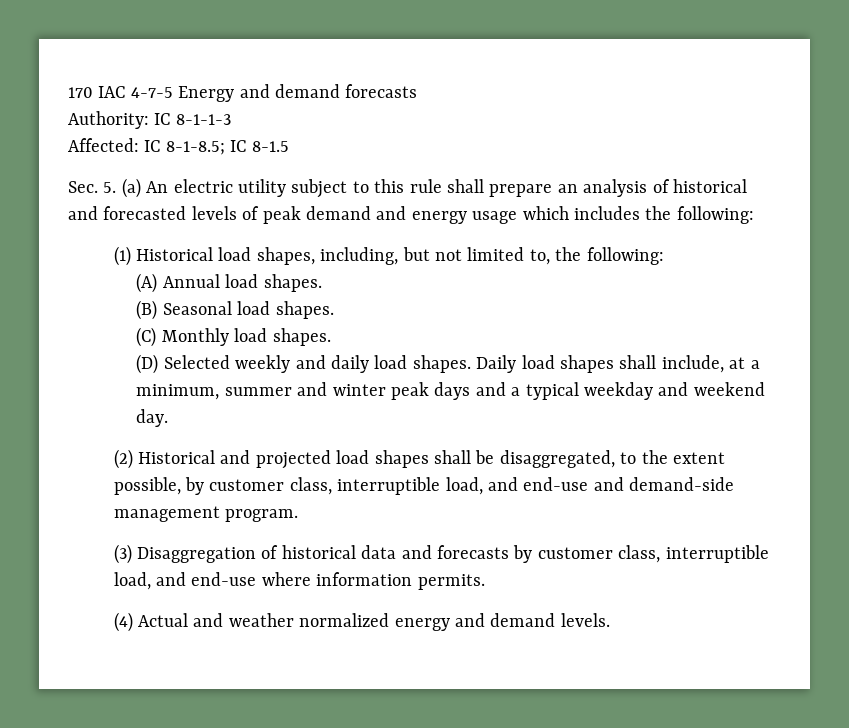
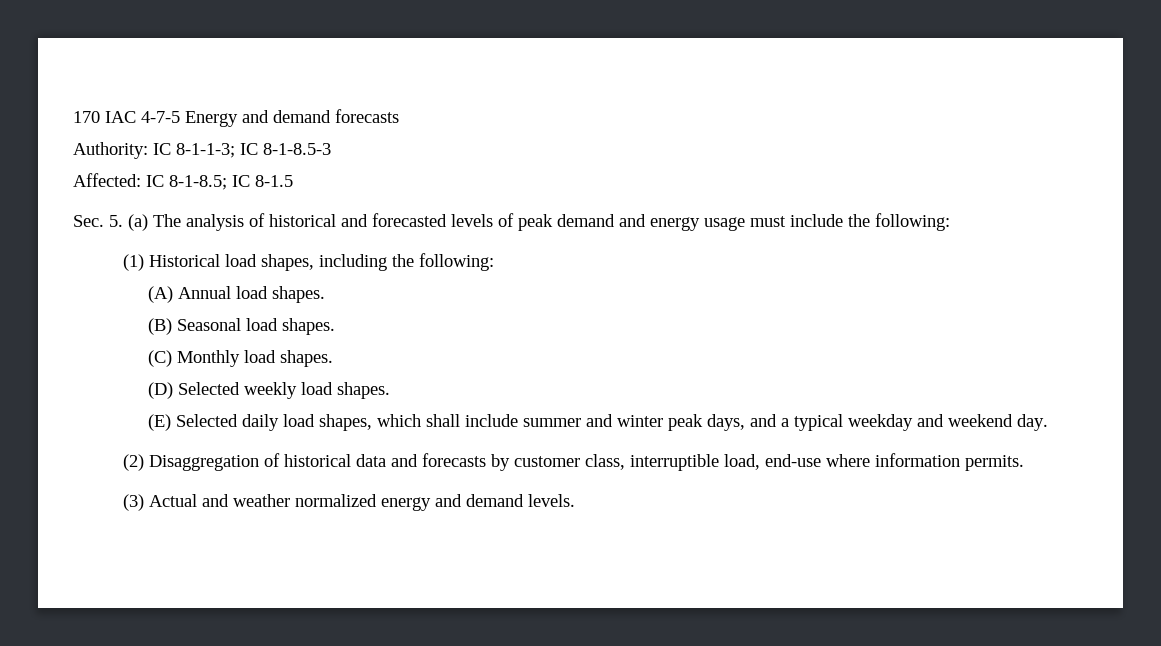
- Authority: IC 8-1-1-3
+ Authority: IC 8-1-1-3; IC 8-1-8.5-3
- Sec. 5. (a) An electric utility subject to this rule shall prepare an analysis of historical and forecasted levels of peak demand and energy usage which includes the following:
+ Sec. 5. (a) The analysis of historical and forecasted levels of peak demand and energy usage must include the following:
- (1) Historical load shapes, including, but not limited to, the following:
+ (1) Historical load shapes, including the following:
- (D) Selected weekly and daily load shapes. Daily load shapes shall include, at a minimum, summer and winter peak days and a typical weekday and weekend day.
+ (D) Selected weekly load shapes.
+ (E) Selected daily load shapes, which shall include summer and winter peak days, and a typical weekday and weekend day.
- (2) Historical and projected load shapes shall be disaggregated, to the extent possible, by customer class, interruptible load, and end-use and demand-side management program.
- (3) Disaggregation of historical data and forecasts by customer class, interruptible load, and end-use where information permits.
+ (2) Disaggregation of historical data and forecasts by customer class, interruptible load, end-use where information permits.
- (4) Actual and weather normalized energy and demand levels.
+ (3) Actual and weather normalized energy and demand levels.

